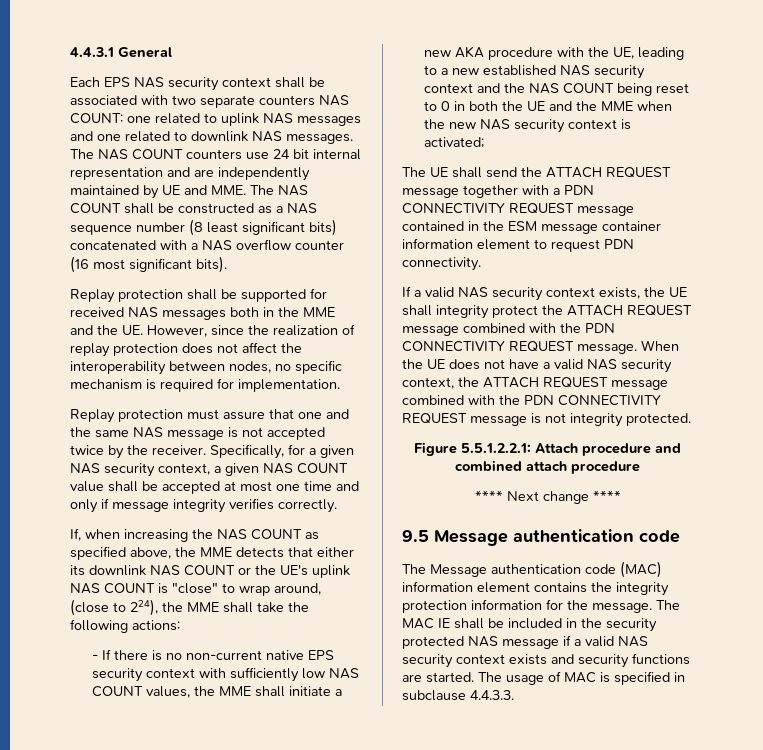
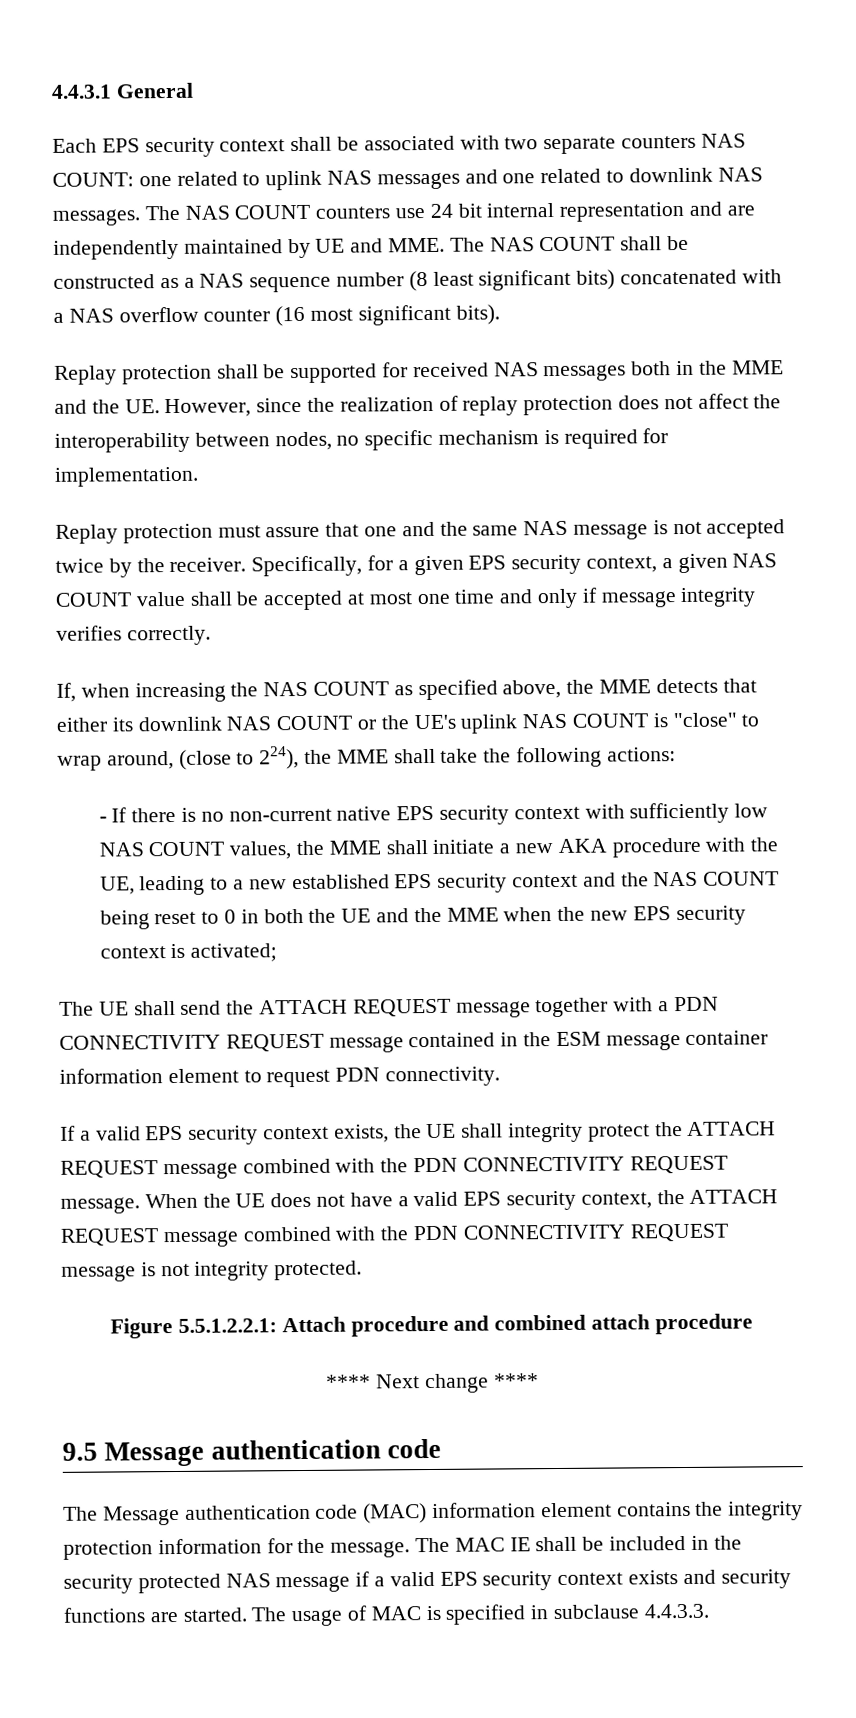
- Each EPS NAS security context shall be associated with two separate counters NAS COUNT: one related to uplink NAS messages and one related to downlink NAS messages.
+ Each EPS security context shall be associated with two separate counters NAS COUNT: one related to uplink NAS messages and one related to downlink NAS messages.
- Specifically, for a given NAS security context, a given NAS COUNT value shall be accepted at most one time and only if message integrity verifies correctly.
+ Specifically, for a given EPS security context, a given NAS COUNT value shall be accepted at most one time and only if message integrity verifies correctly.
- - If there is no non-current native EPS security context with sufficiently low NAS COUNT values, the MME shall initiate a new AKA procedure with the UE, leading to a new established NAS security context and the NAS COUNT being reset to 0 in both the UE and the MME when the new NAS security context is activated;
+ - If there is no non-current native EPS security context with sufficiently low NAS COUNT values, the MME shall initiate a new AKA procedure with the UE, leading to a new established EPS security context and the NAS COUNT being reset to 0 in both the UE and the MME when the new EPS security context is activated;
- If a valid NAS security context exists, the UE shall integrity protect the ATTACH REQUEST message combined with the PDN CONNECTIVITY REQUEST message.
+ If a valid EPS security context exists, the UE shall integrity protect the ATTACH REQUEST message combined with the PDN CONNECTIVITY REQUEST message.
- When the UE does not have a valid NAS security context, the ATTACH REQUEST message combined with the PDN CONNECTIVITY REQUEST message is not integrity protected.
+ When the UE does not have a valid EPS security context, the ATTACH REQUEST message combined with the PDN CONNECTIVITY REQUEST message is not integrity protected.
- The MAC IE shall be included in the security protected NAS message if a valid NAS security context exists and security functions are started.
+ The MAC IE shall be included in the security protected NAS message if a valid EPS security context exists and security functions are started.

